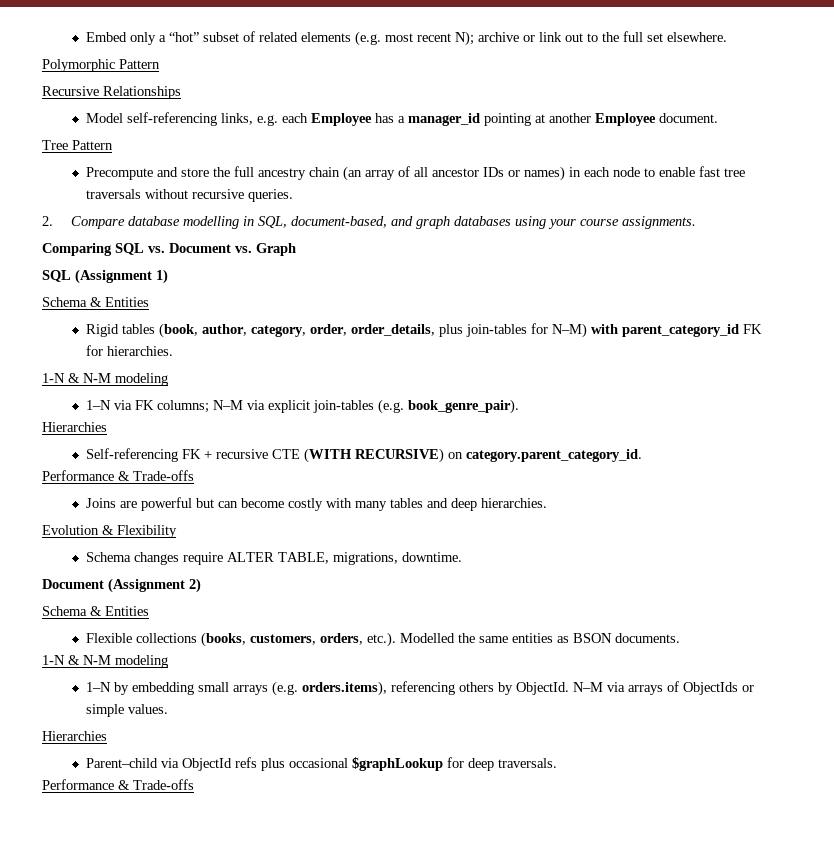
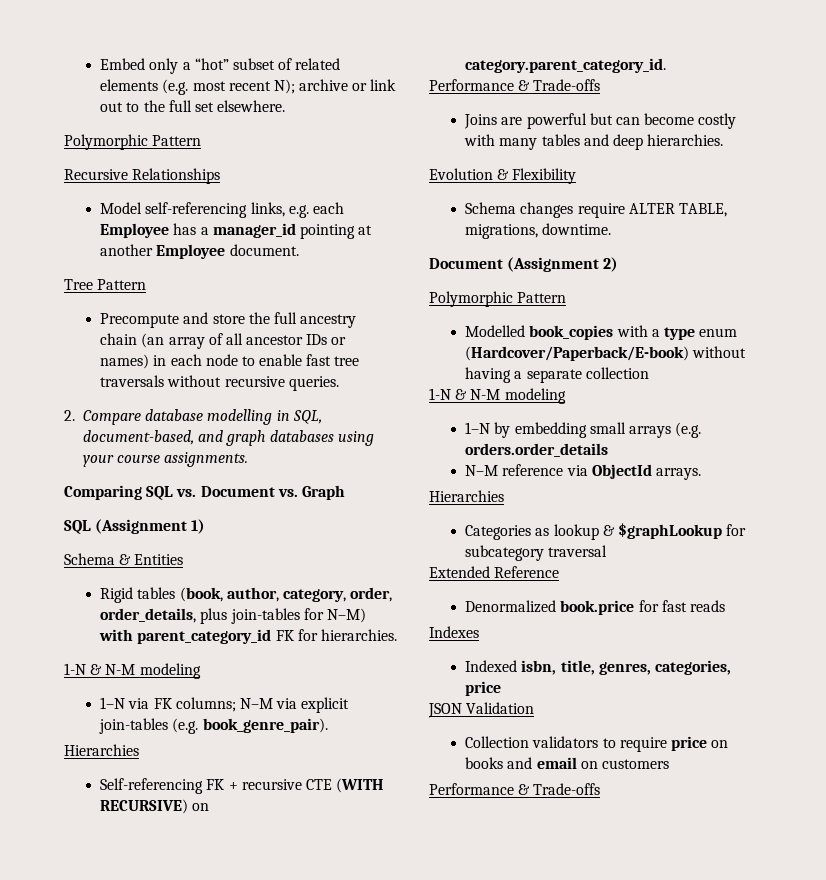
  Document (Assignment 2)
- Schema & Entities
- Flexible collections (books, customers, orders, etc.). Modelled the same entities as BSON documents.
+ Polymorphic Pattern
+ Modelled book_copies with a type enum (Hardcover/Paperback/E-book) without having a separate collection
- 1–N by embedding small arrays (e.g. orders.items), referencing others by ObjectId. N–M via arrays of ObjectIds or simple values.
+ 1–N by embedding small arrays (e.g. orders.order_details
+ N–M reference via ObjectId arrays.
  Hierarchies
- Parent–child via ObjectId refs plus occasional $graphLookup for deep traversals.
+ Categories as lookup & $graphLookup for subcategory traversal
+ Extended Reference
+ Denormalized book.price for fast reads
+ Indexes
+ Indexed isbn, title, genres, categories, price
+ JSON Validation
+ Collection validators to require price on books and email on customers

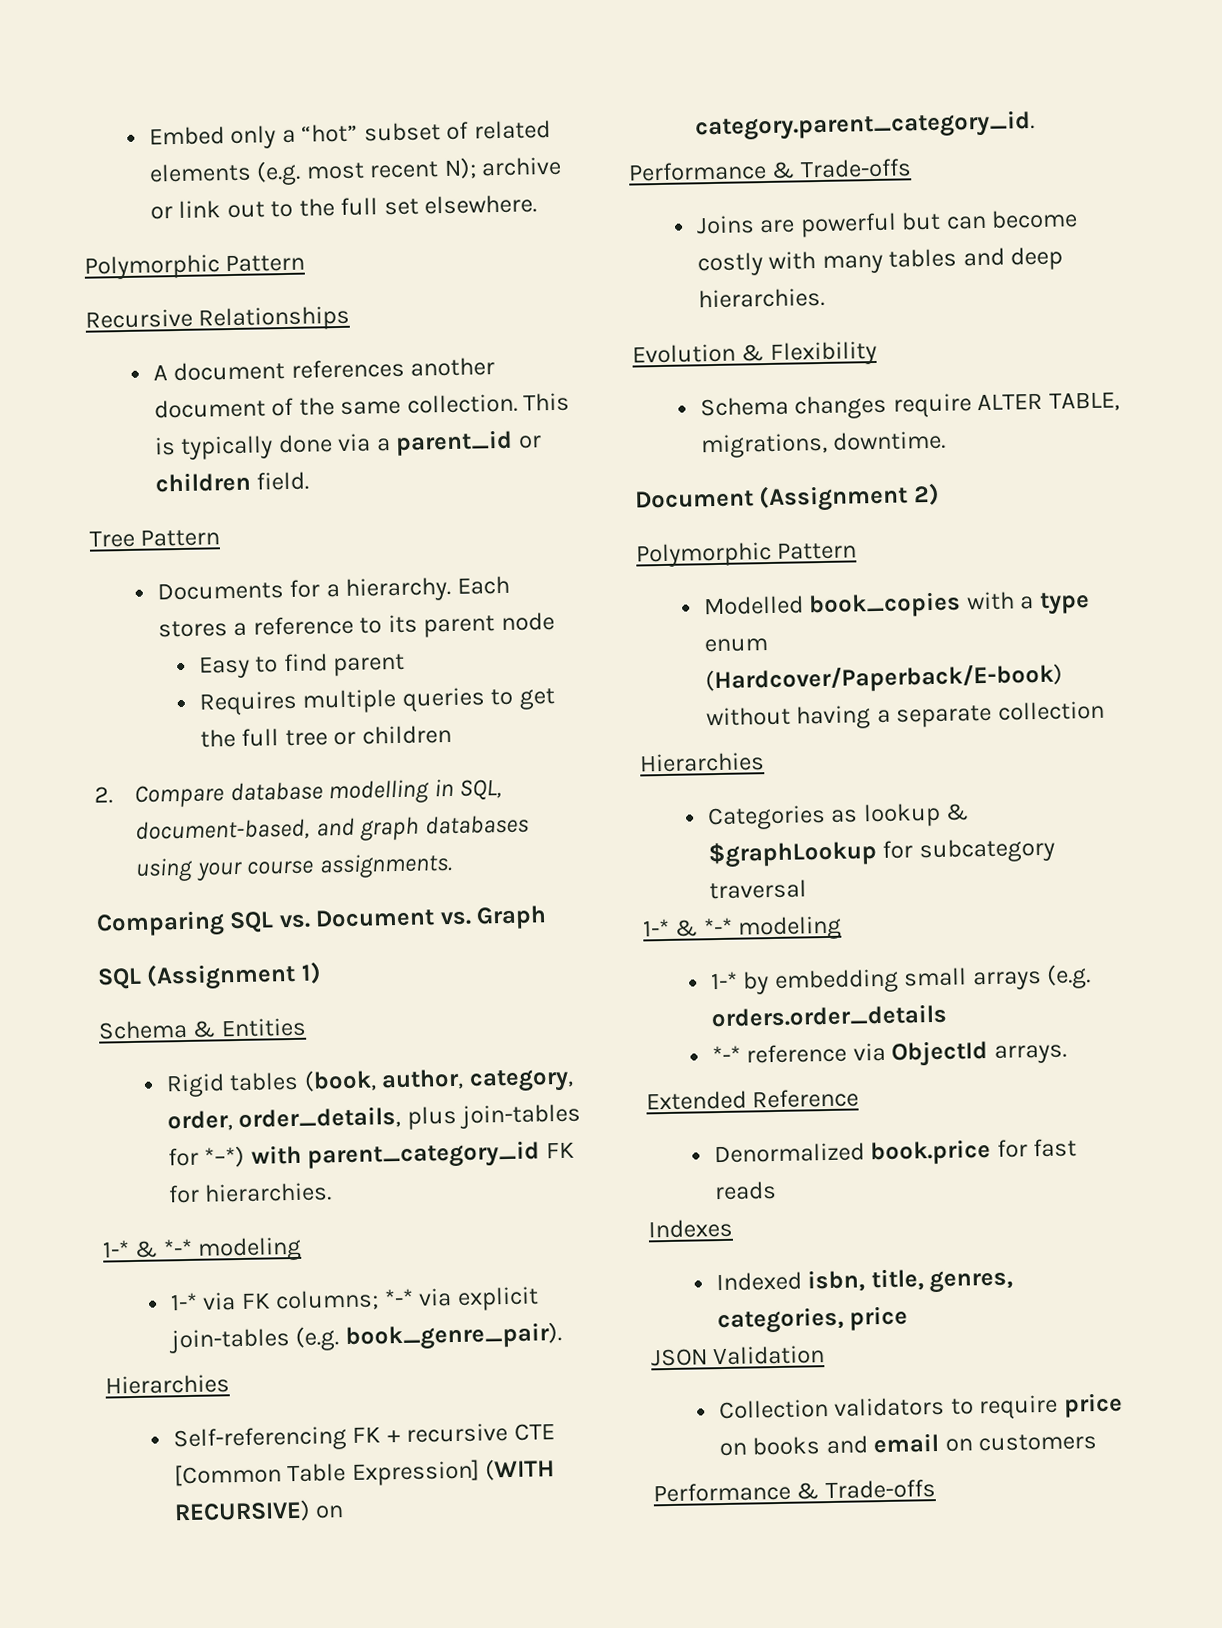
- Model self-referencing links, e.g. each Employee has a manager_id pointing at another Employee document.
+ A document references another document of the same collection. This is typically done via a parent_id or children field.
  Tree Pattern
- Precompute and store the full ancestry chain (an array of all ancestor IDs or names) in each node to enable fast tree traversals without recursive queries.
+ Documents for a hierarchy. Each stores a reference to its parent node
+ Easy to find parent
+ Requires multiple queries to get the full tree or children
- Rigid tables (book, author, category, order, order_details, plus join-tables for N–M) with parent_category_id FK for hierarchies.
- 1-N & N-M modeling
- 1–N via FK columns; N–M via explicit join-tables (e.g. book_genre_pair).
+ Rigid tables (book, author, category, order, order_details, plus join-tables for *–*) with parent_category_id FK for hierarchies.
+ 1-* & *-* modeling
+ 1-* via FK columns; *-* via explicit join-tables (e.g. book_genre_pair).
- Self-referencing FK + recursive CTE (WITH RECURSIVE) on category.parent_category_id.
+ Self-referencing FK + recursive CTE [Common Table Expression] (WITH RECURSIVE) on category.parent_category_id.
  Modelled book_copies with a type enum (Hardcover/Paperback/E-book) without having a separate collection
- 1-N & N-M modeling
- 1–N by embedding small arrays (e.g. orders.order_details
- N–M reference via ObjectId arrays.
  Categories as lookup & $graphLookup for subcategory traversal
+ 1-* & *-* modeling
+ 1-* by embedding small arrays (e.g. orders.order_details
+ *-* reference via ObjectId arrays.

